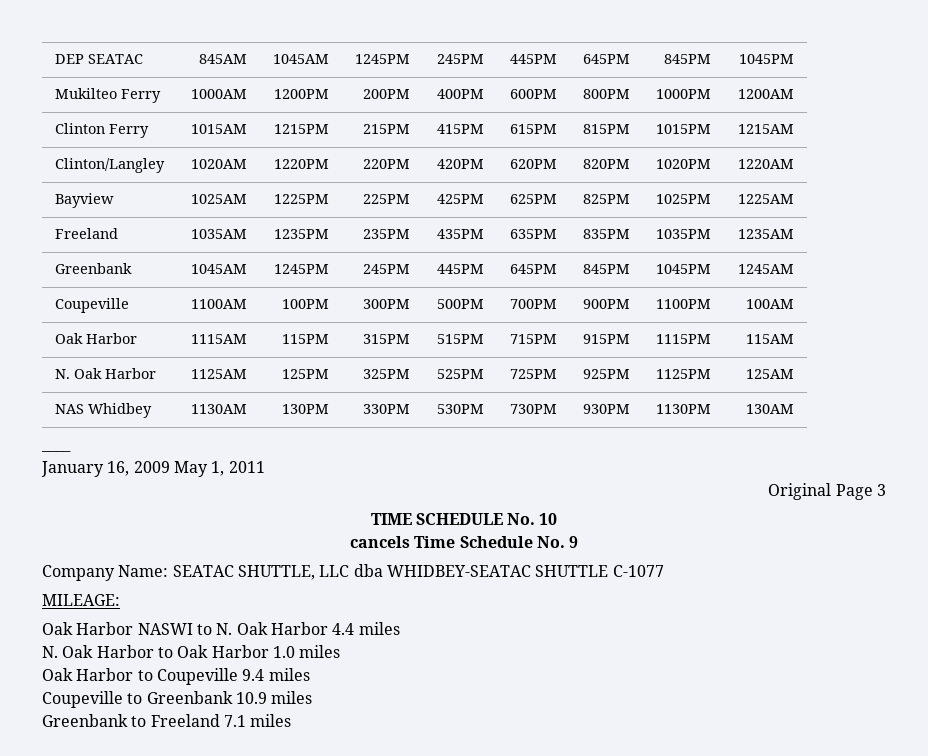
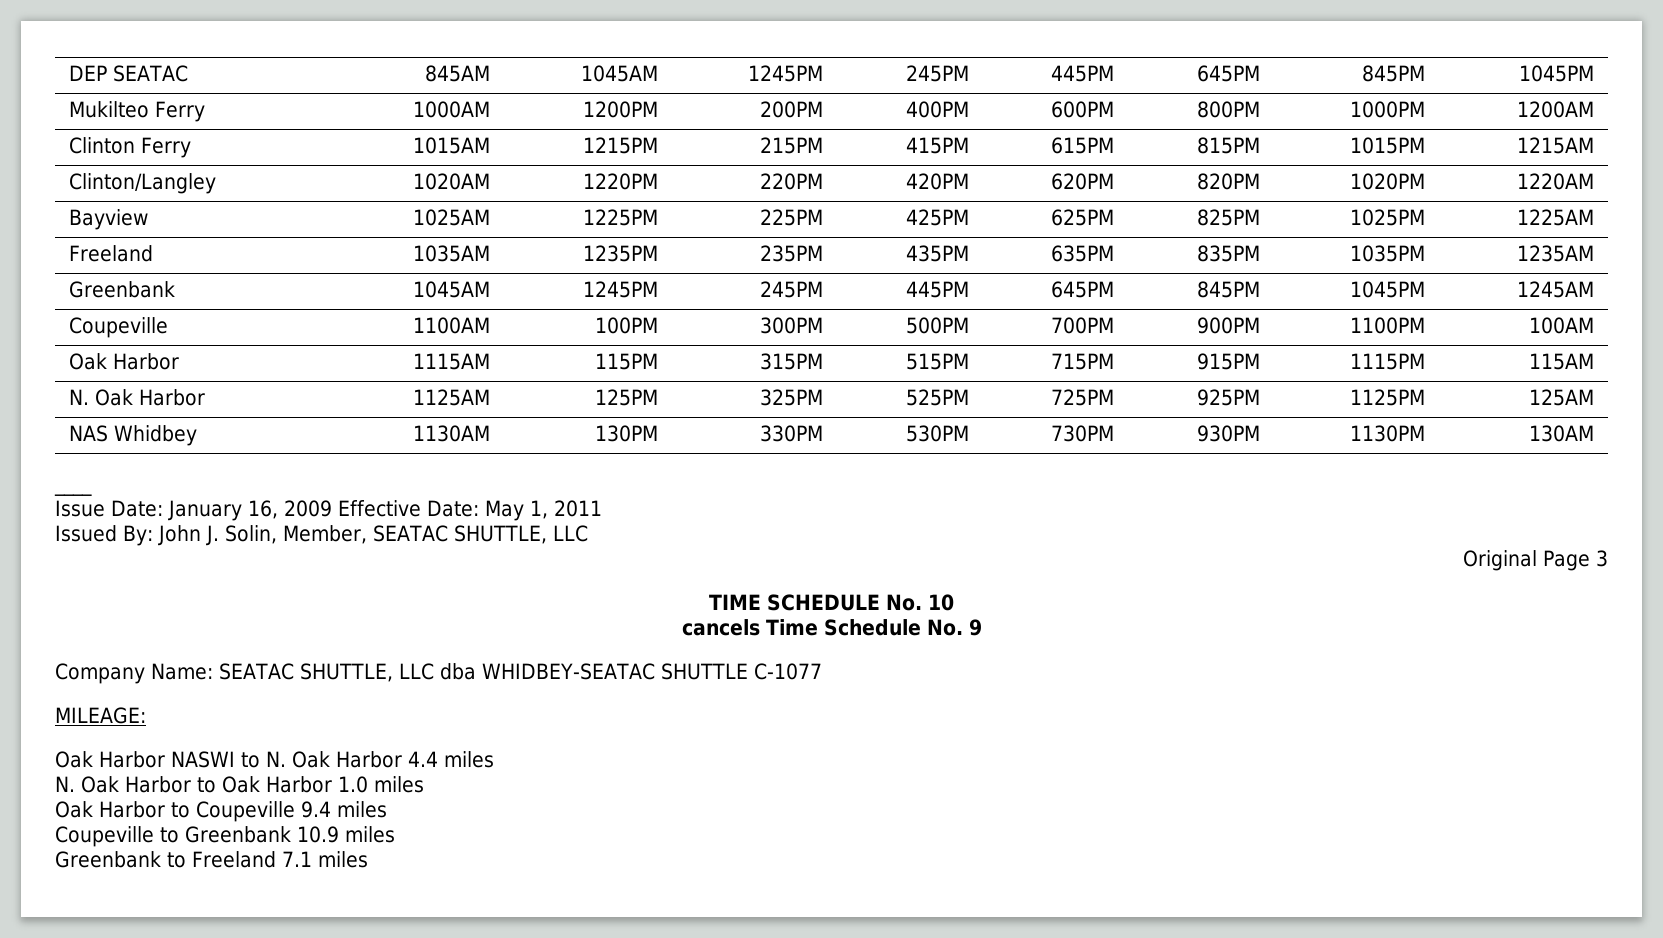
- January 16, 2009 May 1, 2011
+ Issue Date: January 16, 2009 Effective Date: May 1, 2011
+ Issued By: John J. Solin, Member, SEATAC SHUTTLE, LLC

